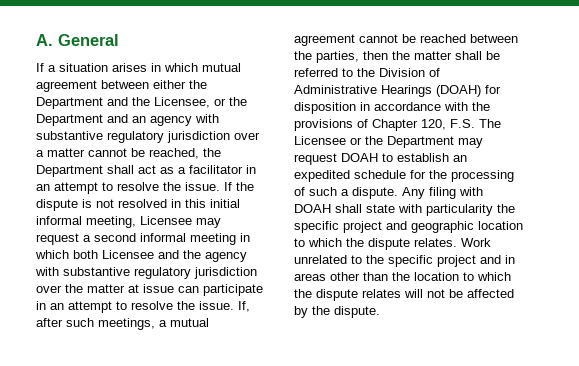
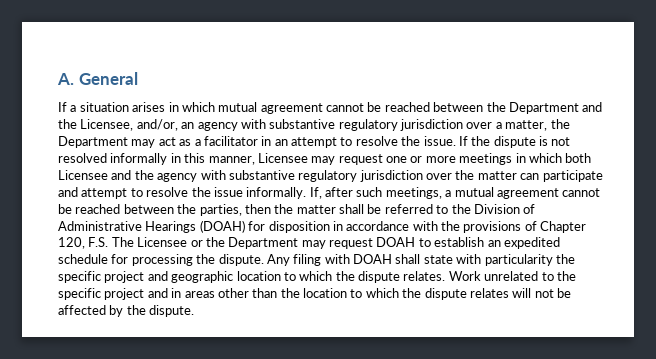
- If a situation arises in which mutual agreement between either the Department and the Licensee, or the Department and an agency with substantive regulatory jurisdiction over a matter cannot be reached, the Department shall act as a facilitator in an attempt to resolve the issue.
+ If a situation arises in which mutual agreement cannot be reached between the Department and the Licensee, and/or, an agency with substantive regulatory jurisdiction over a matter, the Department may act as a facilitator in an attempt to resolve the issue.
- If the dispute is not resolved in this initial informal meeting, Licensee may request a second informal meeting in which both Licensee and the agency with substantive regulatory jurisdiction over the matter at issue can participate in an attempt to resolve the issue.
+ If the dispute is not resolved informally in this manner, Licensee may request one or more meetings in which both Licensee and the agency with substantive regulatory jurisdiction over the matter can participate and attempt to resolve the issue informally.
- If, after such meetings, a mutual agreement cannot be reached between the parties, then the matter shall be referred to the Division of Administrative Hearings (DOAH) for disposition in accordance with the provisions of Chapter 120, F.S. The Licensee or the Department may request DOAH to establish an expedited schedule for the processing of such a dispute.
+ If, after such meetings, a mutual agreement cannot be reached between the parties, then the matter shall be referred to the Division of Administrative Hearings (DOAH) for disposition in accordance with the provisions of Chapter 120, F.S. The Licensee or the Department may request DOAH to establish an expedited schedule for processing the dispute.

